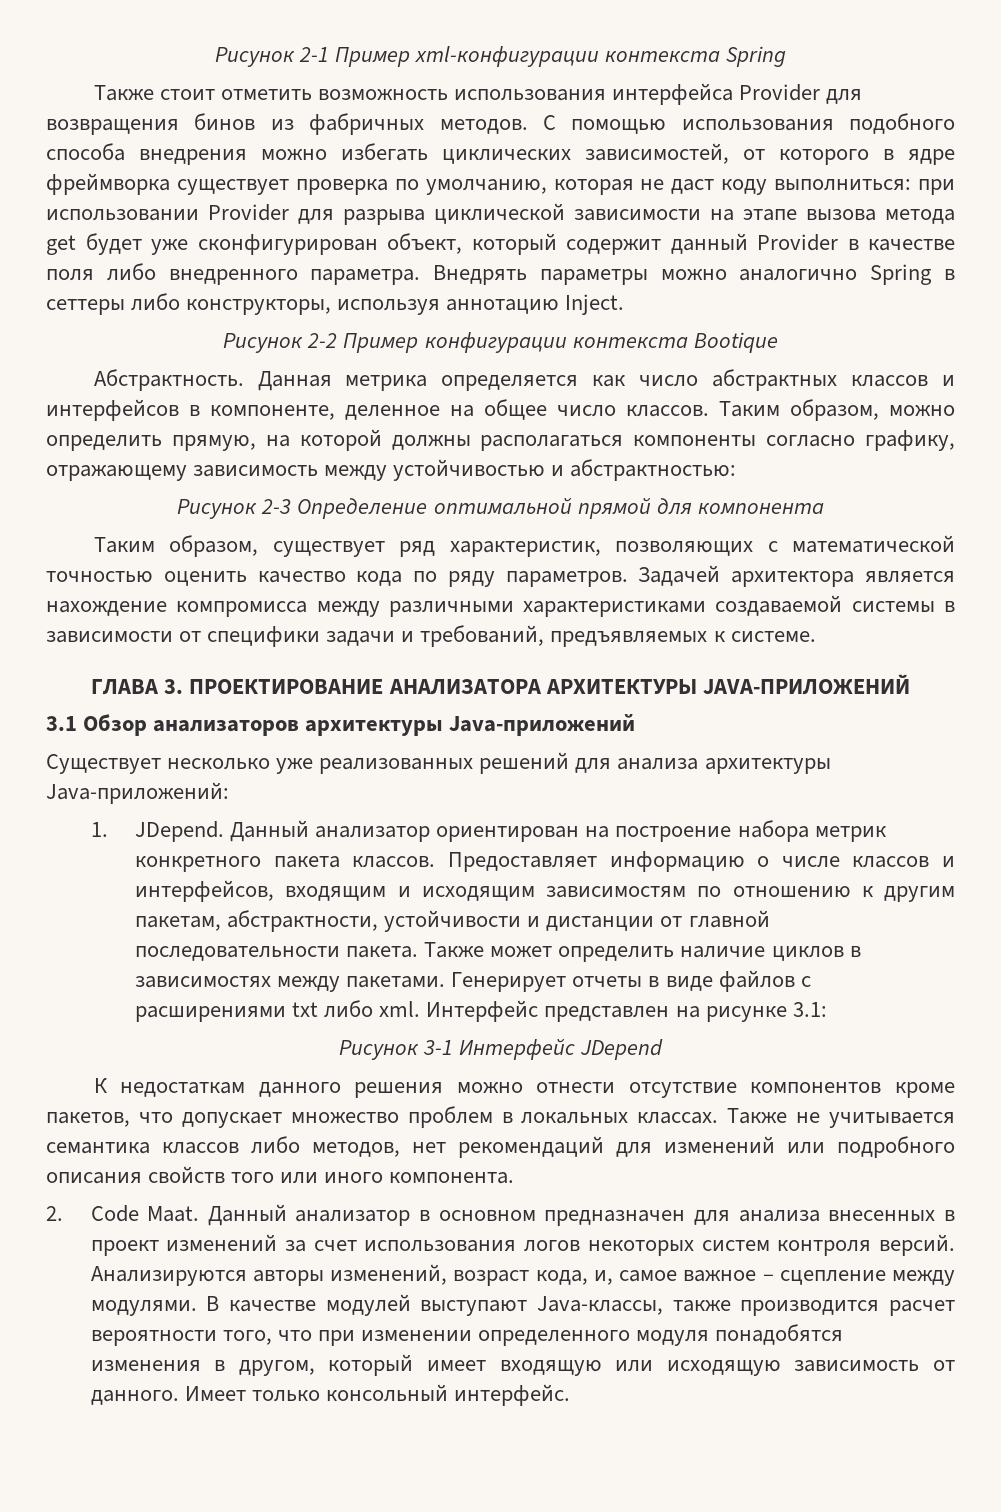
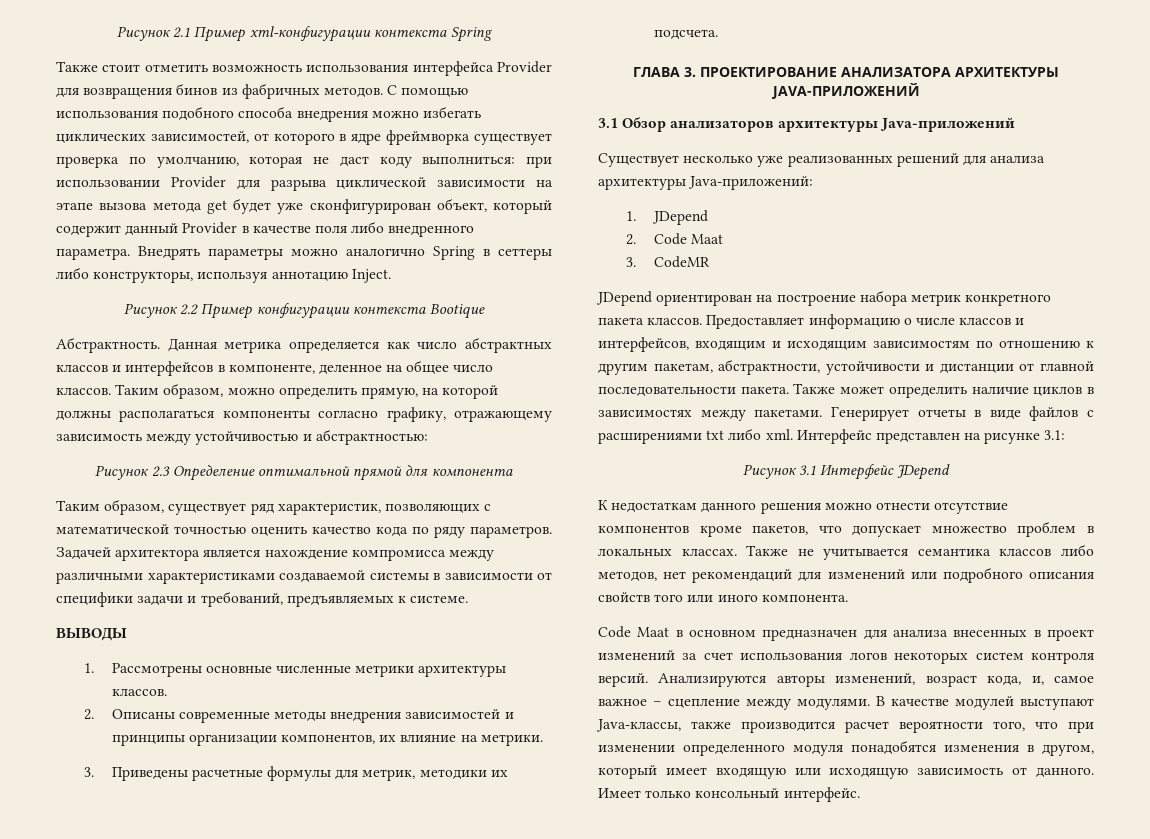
- Рисунок 2-1 Пример xml-конфигурации контекста Spring
+ Рисунок 2.1 Пример xml-конфигурации контекста Spring
- Рисунок 2-2 Пример конфигурации контекста Bootique
+ Рисунок 2.2 Пример конфигурации контекста Bootique
- Рисунок 2-3 Определение оптимальной прямой для компонента
+ Рисунок 2.3 Определение оптимальной прямой для компонента
+ ВЫВОДЫ
+ 1. Рассмотрены основные численные метрики архитектуры классов.
+ 2. Описаны современные методы внедрения зависимостей и принципы организации компонентов, их влияние на метрики.
+ 3. Приведены расчетные формулы для метрик, методики их подсчета.
- 1. JDepend. Данный анализатор ориентирован на построение набора метрик конкретного пакета классов.
+ 1. JDepend
+ 2. Code Maat
+ 3. CodeMR
+ JDepend ориентирован на построение набора метрик конкретного пакета классов.
- Рисунок 3-1 Интерфейс JDepend
+ Рисунок 3.1 Интерфейс JDepend
- 2. Code Maat. Данный анализатор в основном предназначен для анализа внесенных в проект изменений за счет использования логов некоторых систем контроля версий.
+ Code Maat в основном предназначен для анализа внесенных в проект изменений за счет использования логов некоторых систем контроля версий.

